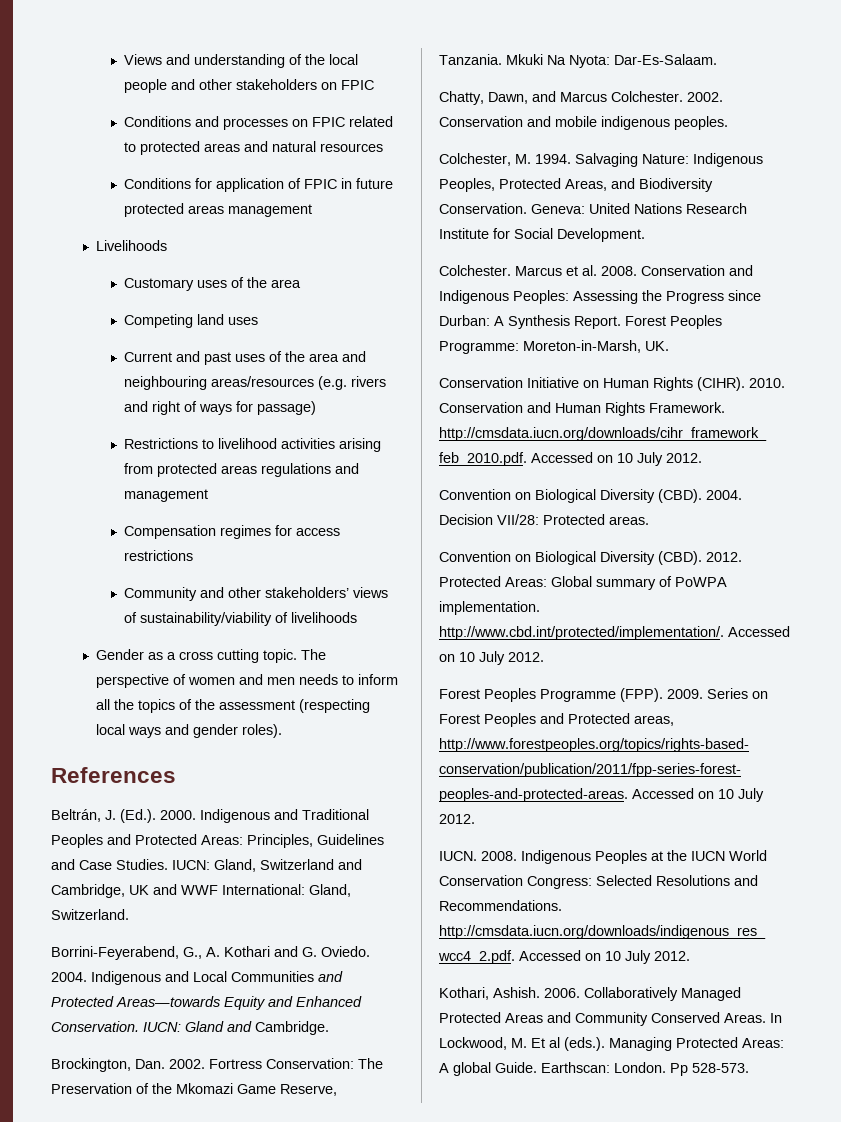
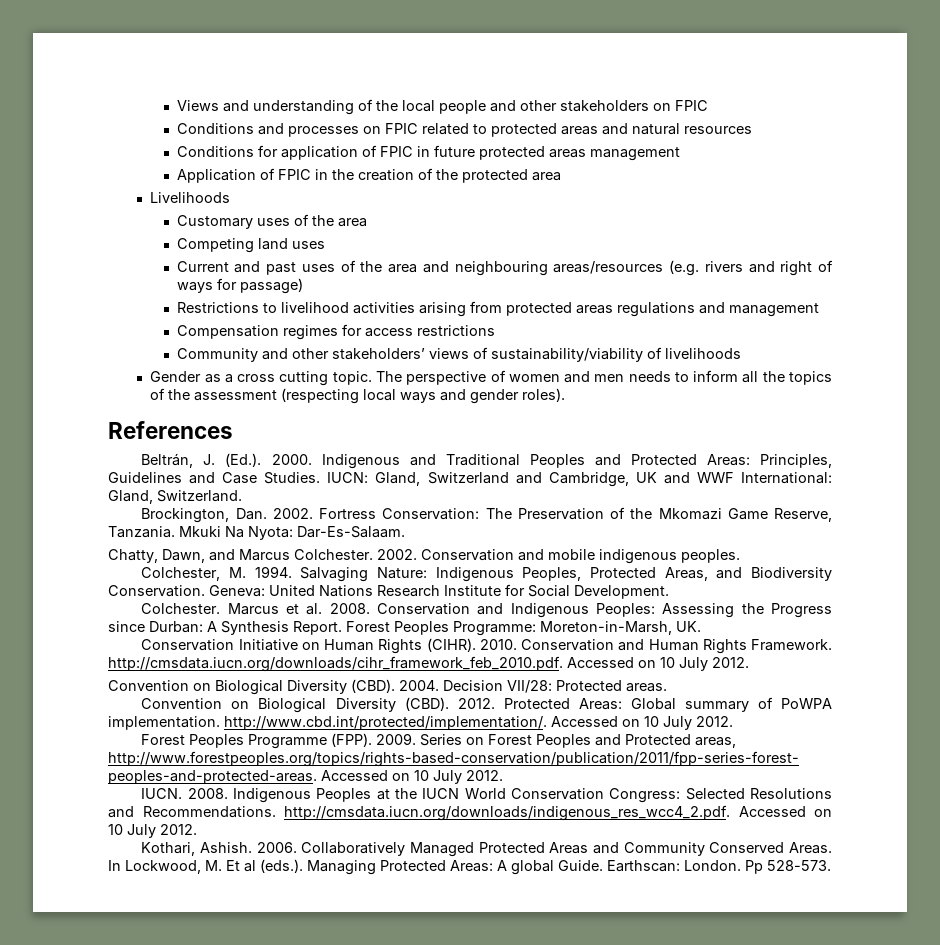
+ Application of FPIC in the creation of the protected area
- Borrini-Feyerabend, G., A. Kothari and G. Oviedo. 2004. Indigenous and Local Communities and Protected Areas—towards Equity and Enhanced Conservation. IUCN: Gland and Cambridge.

